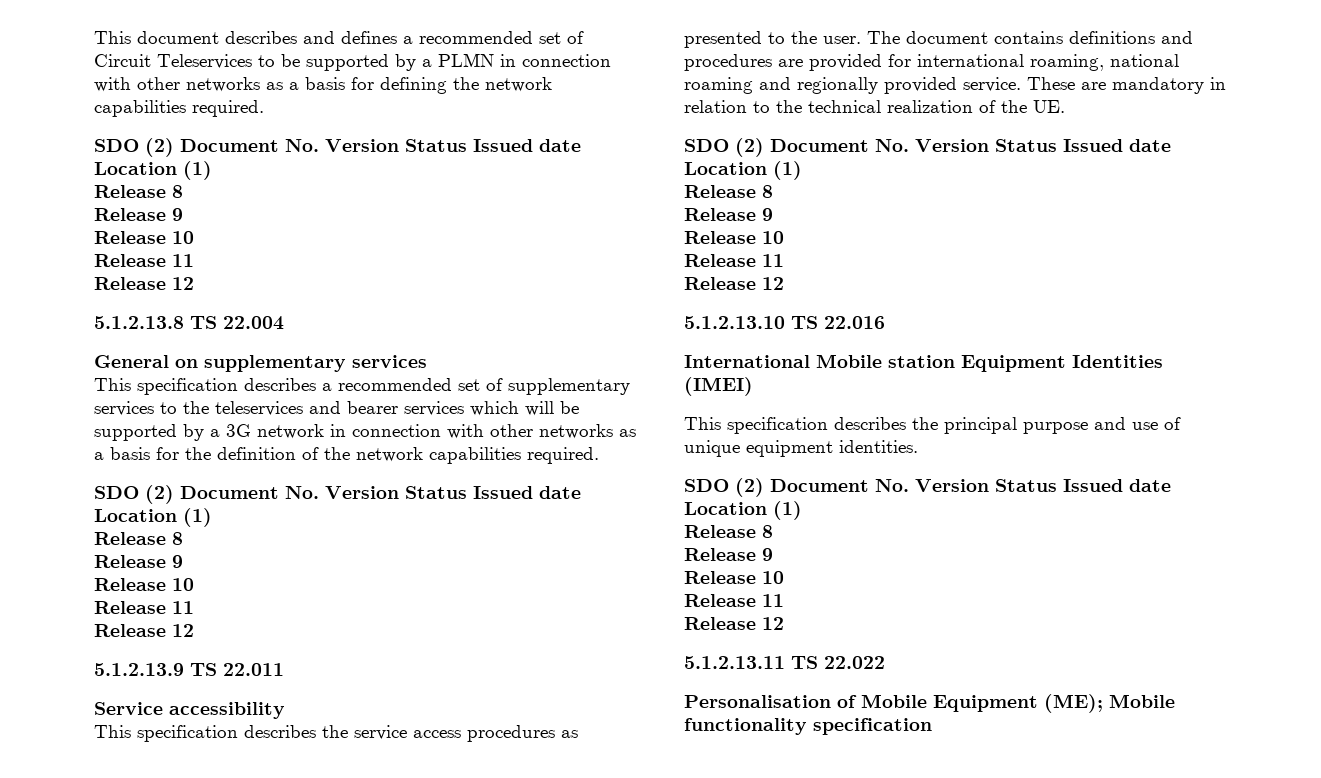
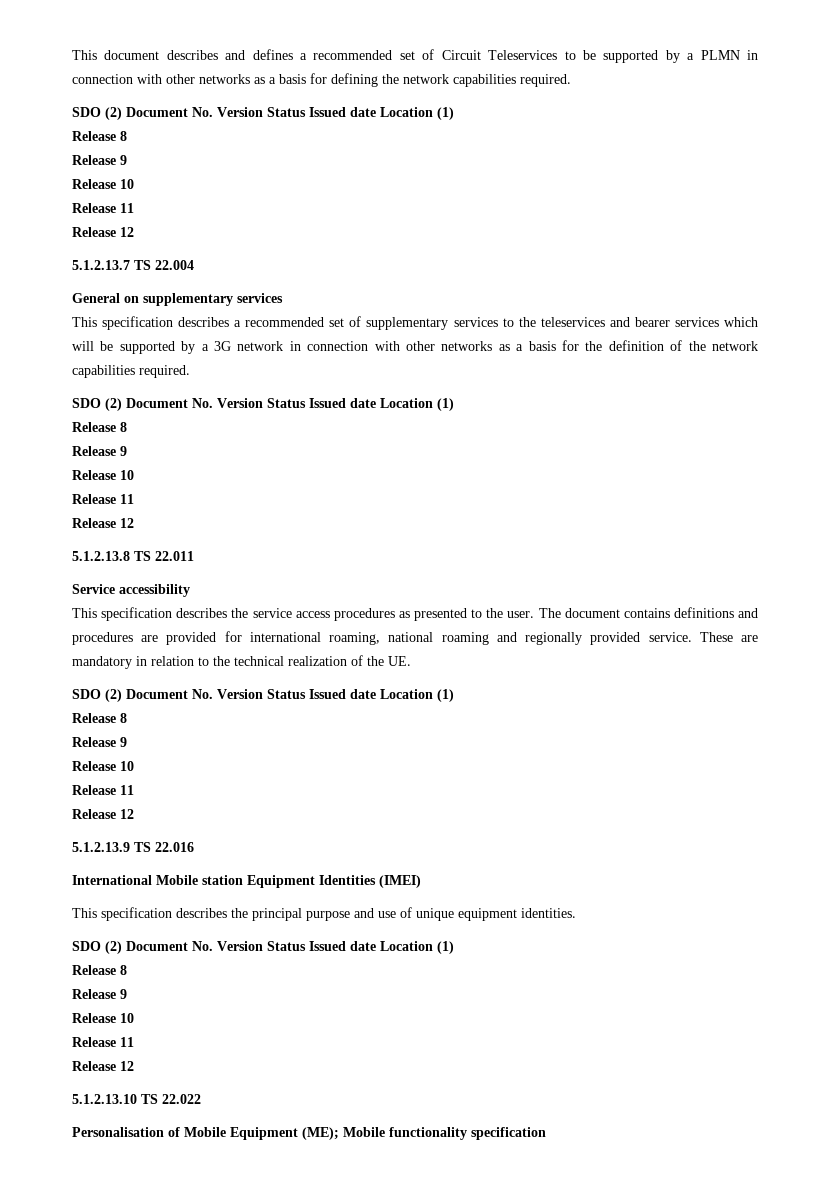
- 5.1.2.13.8 TS 22.004
+ 5.1.2.13.7 TS 22.004
- 5.1.2.13.9 TS 22.011
+ 5.1.2.13.8 TS 22.011
- 5.1.2.13.10 TS 22.016
+ 5.1.2.13.9 TS 22.016
- 5.1.2.13.11 TS 22.022
+ 5.1.2.13.10 TS 22.022

